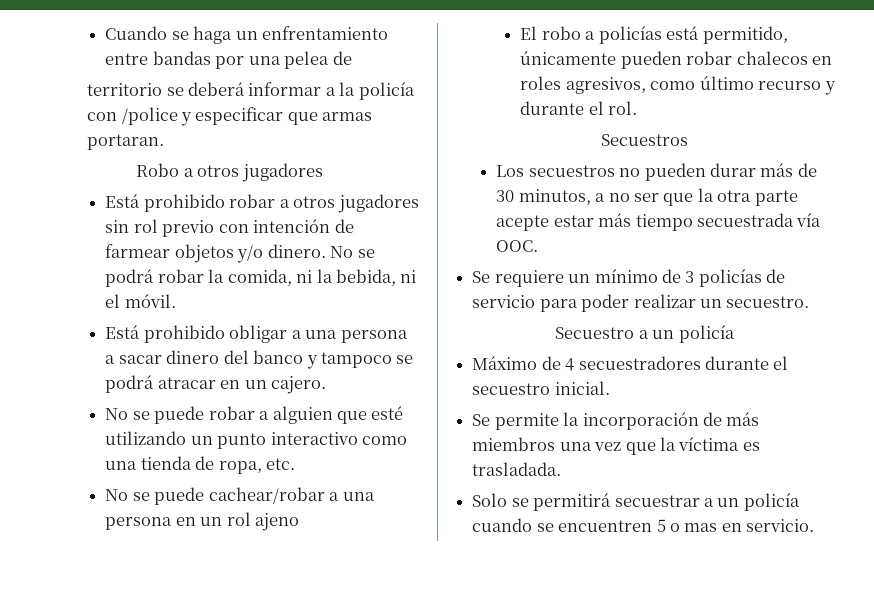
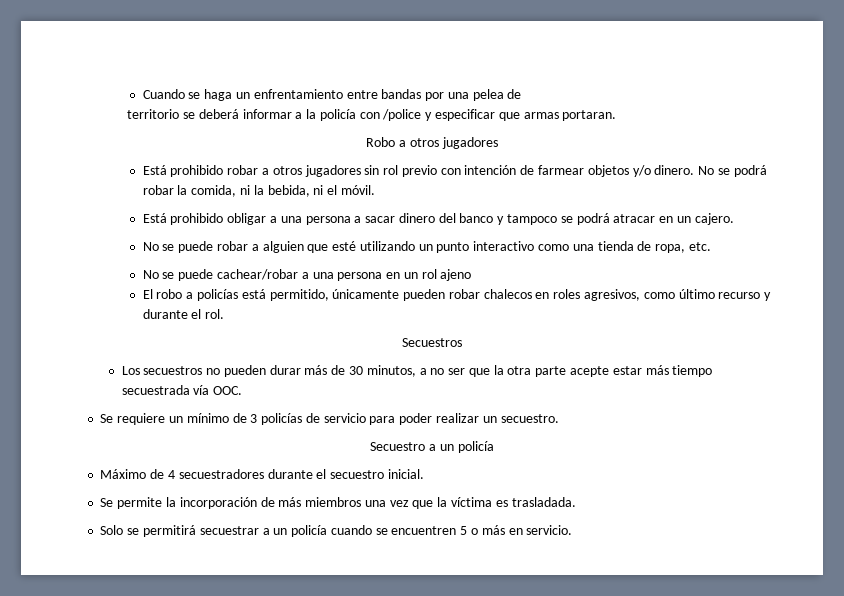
- Solo se permitirá secuestrar a un policía cuando se encuentren 5 o mas en servicio.
+ Solo se permitirá secuestrar a un policía cuando se encuentren 5 o más en servicio.

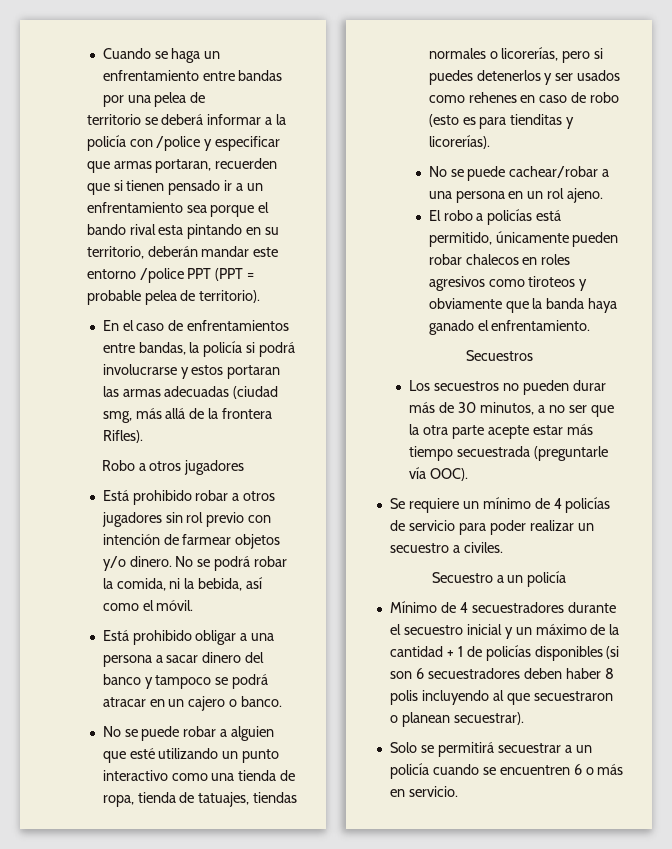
- territorio se deberá informar a la policía con /police y especificar que armas portaran.
+ territorio se deberá informar a la policía con /police y especificar que armas portaran, recuerden que si tienen pensado ir a un enfrentamiento sea porque el bando rival esta pintando en su territorio, deberán mandar este entorno /police PPT (PPT = probable pelea de territorio).
+ En el caso de enfrentamientos entre bandas, la policía si podrá involucrarse y estos portaran las armas adecuadas (ciudad smg, más allá de la frontera Rifles).
- No se podrá robar la comida, ni la bebida, ni el móvil.
+ No se podrá robar la comida, ni la bebida, así como el móvil.
- Está prohibido obligar a una persona a sacar dinero del banco y tampoco se podrá atracar en un cajero.
+ Está prohibido obligar a una persona a sacar dinero del banco y tampoco se podrá atracar en un cajero o banco.
- No se puede robar a alguien que esté utilizando un punto interactivo como una tienda de ropa, etc.
+ No se puede robar a alguien que esté utilizando un punto interactivo como una tienda de ropa, tienda de tatuajes, tiendas normales o licorerías, pero si puedes detenerlos y ser usados como rehenes en caso de robo (esto es para tienditas y licorerías).
- No se puede cachear/robar a una persona en un rol ajeno
+ No se puede cachear/robar a una persona en un rol ajeno.
- El robo a policías está permitido, únicamente pueden robar chalecos en roles agresivos, como último recurso y durante el rol.
+ El robo a policías está permitido, únicamente pueden robar chalecos en roles agresivos como tiroteos y obviamente que la banda haya ganado el enfrentamiento.
- Los secuestros no pueden durar más de 30 minutos, a no ser que la otra parte acepte estar más tiempo secuestrada vía OOC.
+ Los secuestros no pueden durar más de 30 minutos, a no ser que la otra parte acepte estar más tiempo secuestrada (preguntarle vía OOC).
- Se requiere un mínimo de 3 policías de servicio para poder realizar un secuestro.
+ Se requiere un mínimo de 4 policías de servicio para poder realizar un secuestro a civiles.
- Máximo de 4 secuestradores durante el secuestro inicial.
- Se permite la incorporación de más miembros una vez que la víctima es trasladada.
+ Mínimo de 4 secuestradores durante el secuestro inicial y un máximo de la cantidad + 1 de policías disponibles (si son 6 secuestradores deben haber 8 polis incluyendo al que secuestraron o planean secuestrar).
- Solo se permitirá secuestrar a un policía cuando se encuentren 5 o más en servicio.
+ Solo se permitirá secuestrar a un policía cuando se encuentren 6 o más en servicio.

